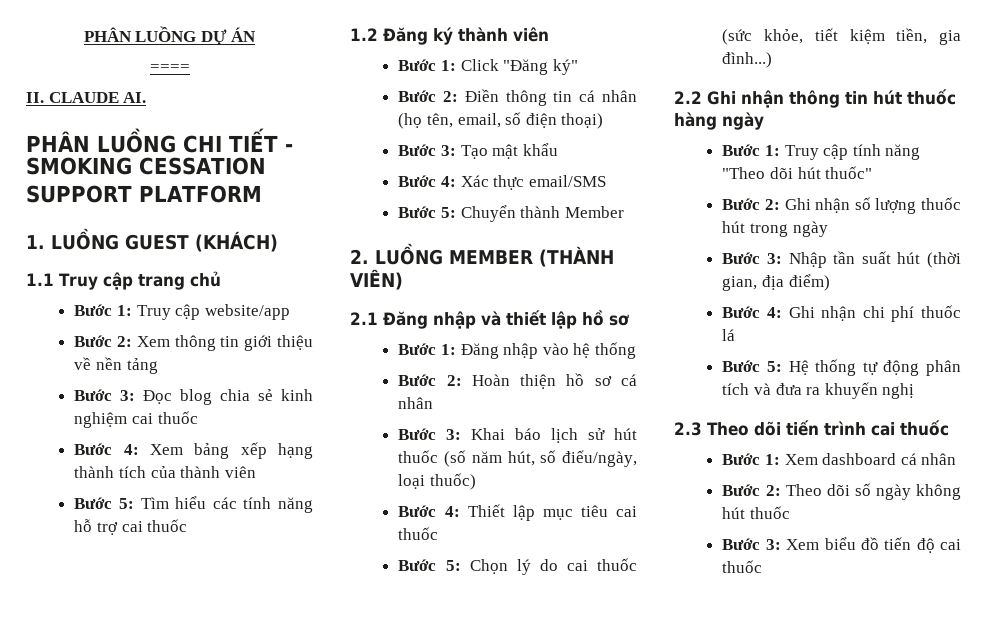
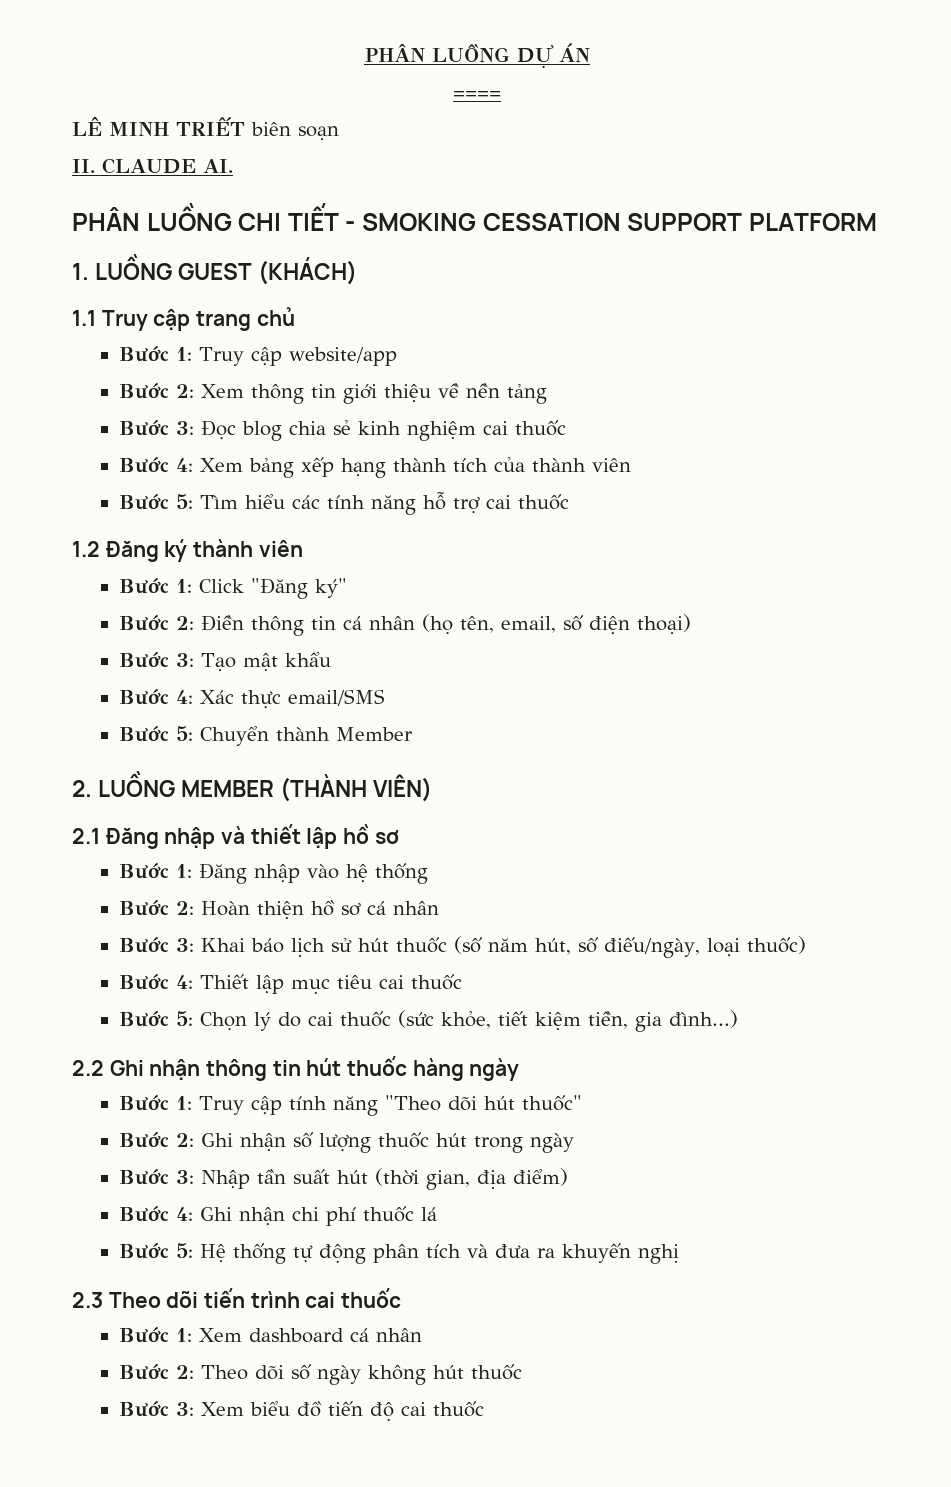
+ LÊ MINH TRIẾT biên soạn

